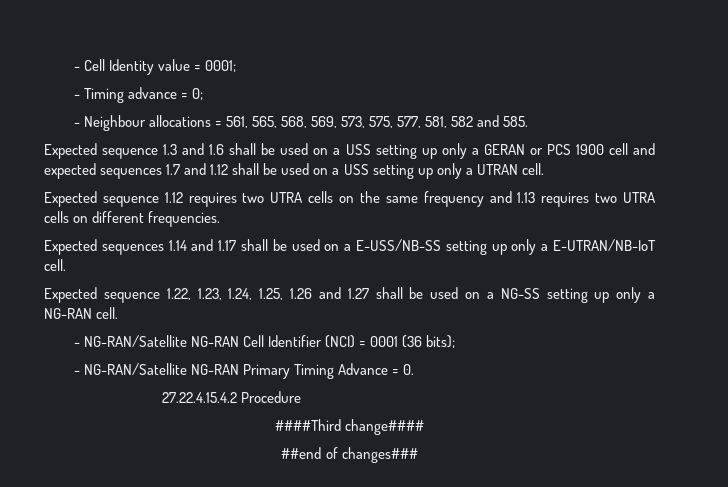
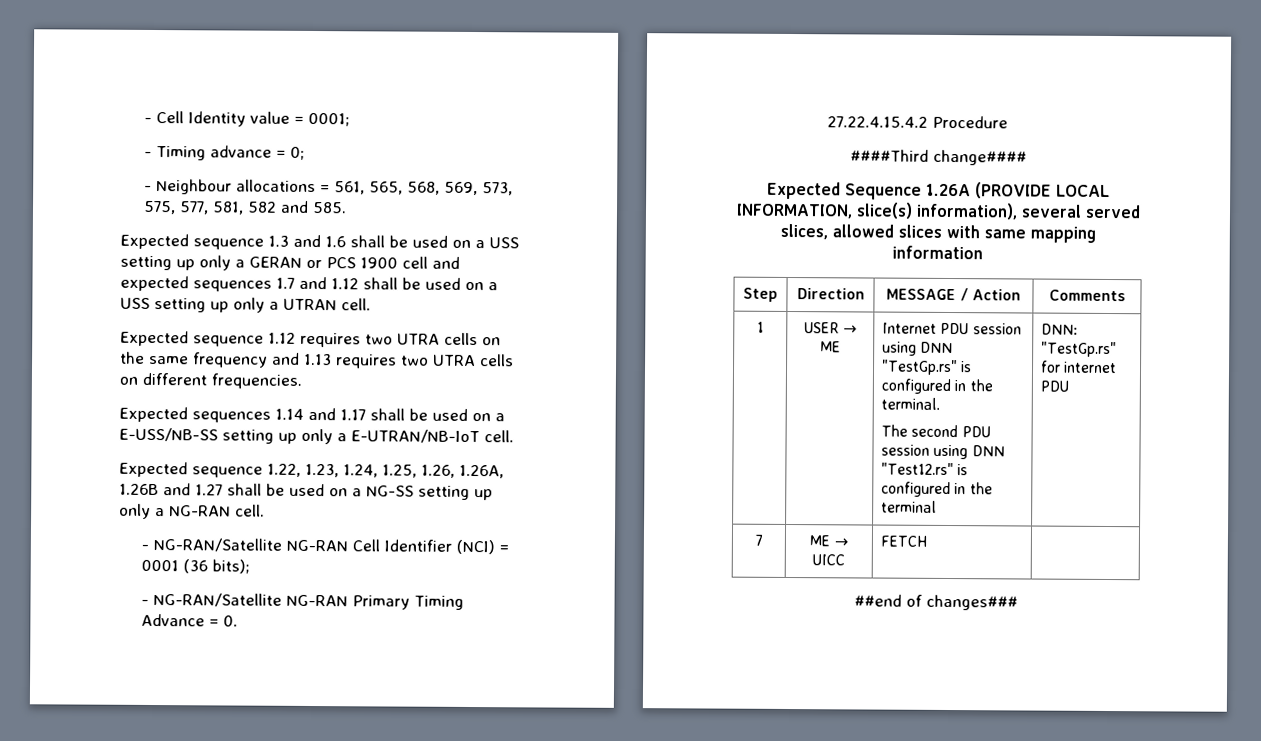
- Expected sequence 1.22, 1.23, 1.24, 1.25, 1.26 and 1.27 shall be used on a NG-SS setting up only a NG-RAN cell.
+ Expected sequence 1.22, 1.23, 1.24, 1.25, 1.26, 1.26A, 1.26B and 1.27 shall be used on a NG-SS setting up only a NG-RAN cell.
+ Expected Sequence 1.26A (PROVIDE LOCAL INFORMATION, slice(s) information), several served slices, allowed slices with same mapping information
+ Step | Direction | MESSAGE / Action | Comments
+ 1 | USER → ME | Internet PDU session using DNN "TestGp.rs" is configured in the terminal.
+ The second PDU session using DNN "Test12.rs" is configured in the terminal | DNN: "TestGp.rs" for internet PDU
+ 7 | ME → UICC | FETCH |

